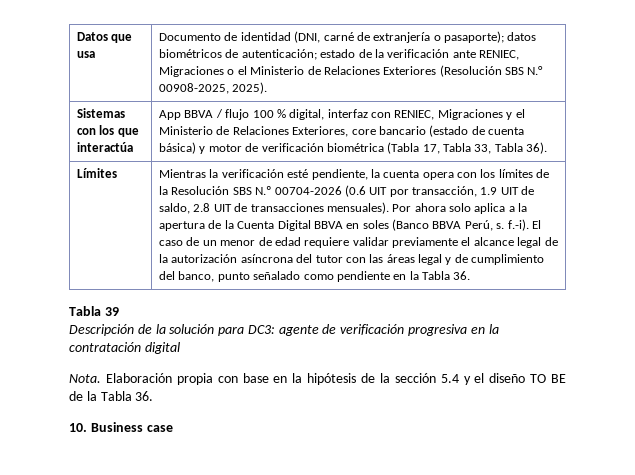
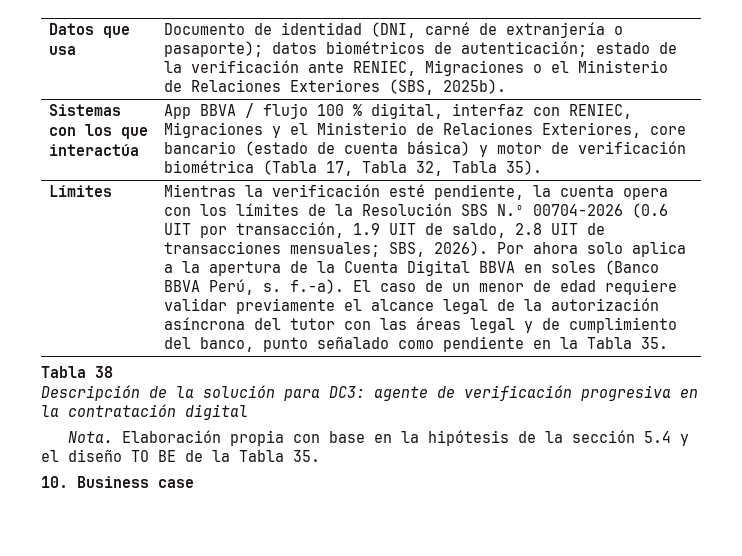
- Datos que usa | Documento de identidad (DNI, carné de extranjería o pasaporte); datos biométricos de autenticación; estado de la verificación ante RENIEC, Migraciones o el Ministerio de Relaciones Exteriores (Resolución SBS N.° 00908-2025, 2025).
+ Datos que usa | Documento de identidad (DNI, carné de extranjería o pasaporte); datos biométricos de autenticación; estado de la verificación ante RENIEC, Migraciones o el Ministerio de Relaciones Exteriores (SBS, 2025b).
- Sistemas con los que interactúa | App BBVA / flujo 100 % digital, interfaz con RENIEC, Migraciones y el Ministerio de Relaciones Exteriores, core bancario (estado de cuenta básica) y motor de verificación biométrica (Tabla 17, Tabla 33, Tabla 36).
+ Sistemas con los que interactúa | App BBVA / flujo 100 % digital, interfaz con RENIEC, Migraciones y el Ministerio de Relaciones Exteriores, core bancario (estado de cuenta básica) y motor de verificación biométrica (Tabla 17, Tabla 32, Tabla 35).
- Mientras la verificación esté pendiente, la cuenta opera con los límites de la Resolución SBS N.º 00704-2026 (0.6 UIT por transacción, 1.9 UIT de saldo, 2.8 UIT de transacciones mensuales).
+ Mientras la verificación esté pendiente, la cuenta opera con los límites de la Resolución SBS N.º 00704-2026 (0.6 UIT por transacción, 1.9 UIT de saldo, 2.8 UIT de transacciones mensuales; SBS, 2026).
- Por ahora solo aplica a la apertura de la Cuenta Digital BBVA en soles (Banco BBVA Perú, s. f.-i). El caso de un menor de edad requiere validar previamente el alcance legal de la autorización asíncrona del tutor con las áreas legal y de cumplimiento del banco, punto señalado como pendiente en la Tabla 36.
- Tabla 39
+ Por ahora solo aplica a la apertura de la Cuenta Digital BBVA en soles (Banco BBVA Perú, s. f.-a). El caso de un menor de edad requiere validar previamente el alcance legal de la autorización asíncrona del tutor con las áreas legal y de cumplimiento del banco, punto señalado como pendiente en la Tabla 35.
+ Tabla 38
- Elaboración propia con base en la hipótesis de la sección 5.4 y el diseño TO BE de la Tabla 36.
+ Elaboración propia con base en la hipótesis de la sección 5.4 y el diseño TO BE de la Tabla 35.

